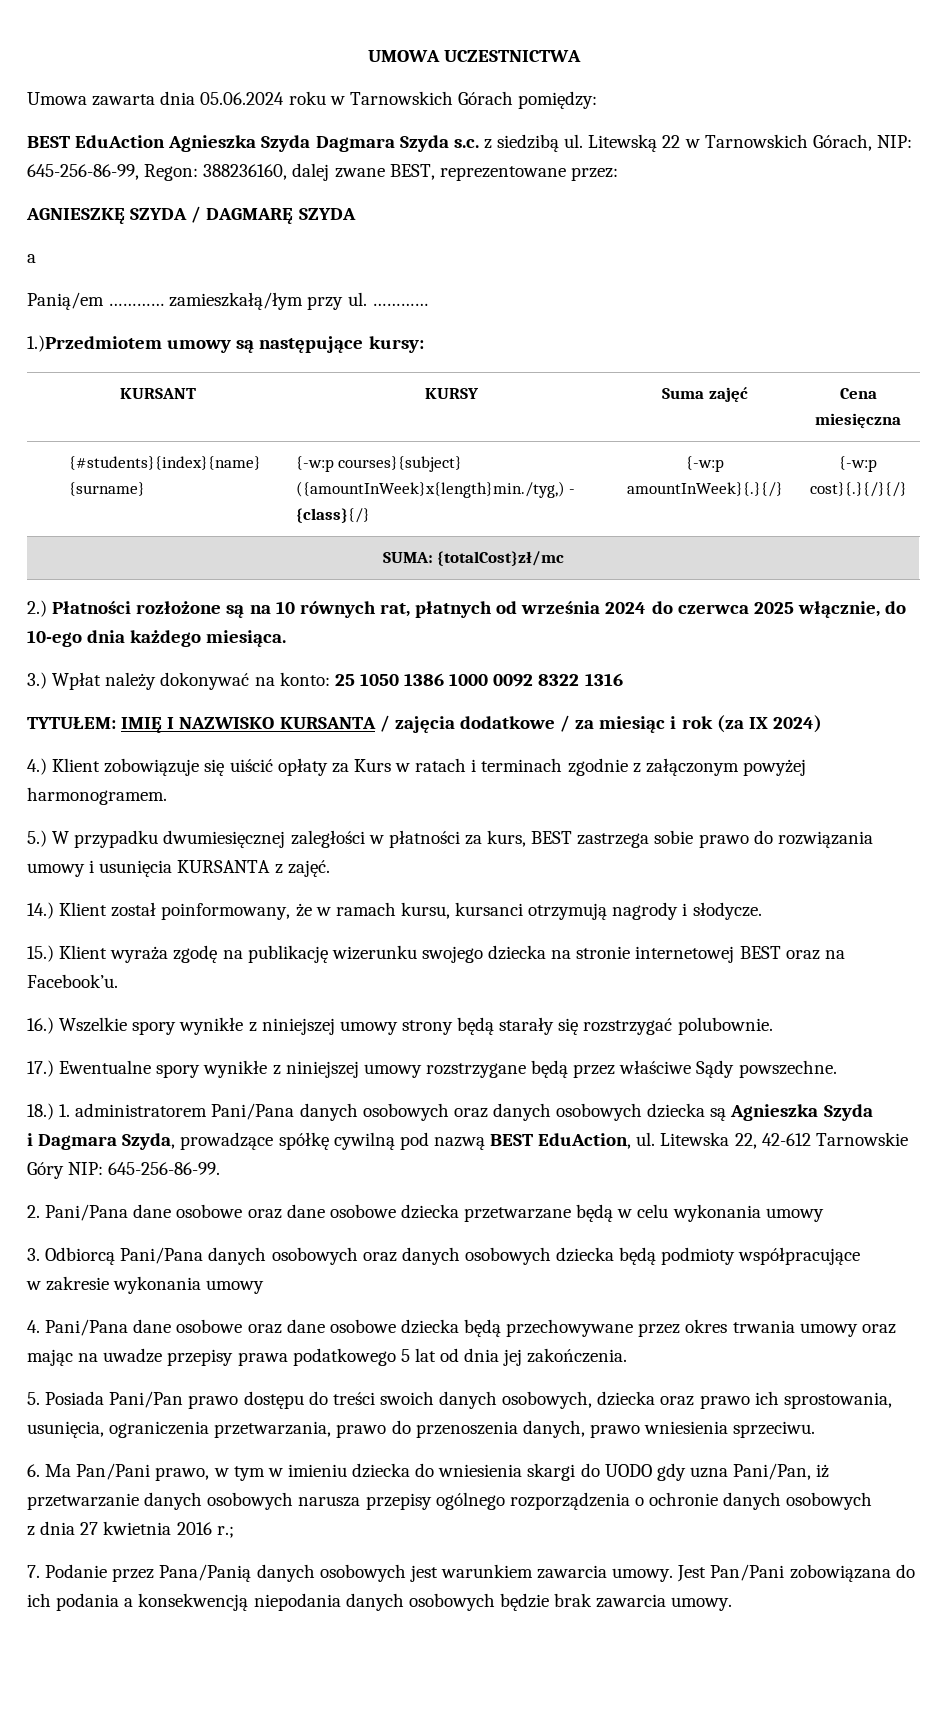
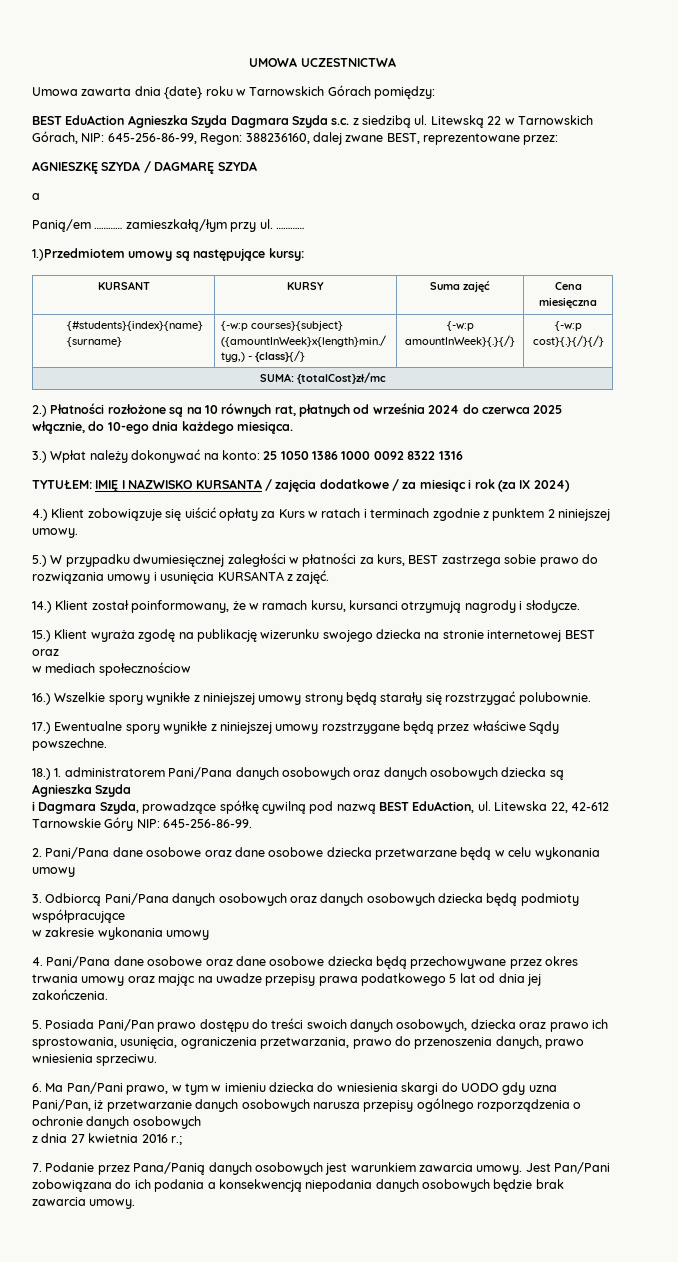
- Umowa zawarta dnia 05.06.2024 roku w Tarnowskich Górach pomiędzy:
+ Umowa zawarta dnia {date} roku w Tarnowskich Górach pomiędzy:
- 4.) Klient zobowiązuje się uiścić opłaty za Kurs w ratach i terminach zgodnie z załączonym powyżej harmonogramem.
+ 4.) Klient zobowiązuje się uiścić opłaty za Kurs w ratach i terminach zgodnie z punktem 2 niniejszej umowy.
- 15.) Klient wyraża zgodę na publikację wizerunku swojego dziecka na stronie internetowej BEST oraz na Facebook’u.
+ 15.) Klient wyraża zgodę na publikację wizerunku swojego dziecka na stronie internetowej BEST oraz
+ w mediach społecznościow

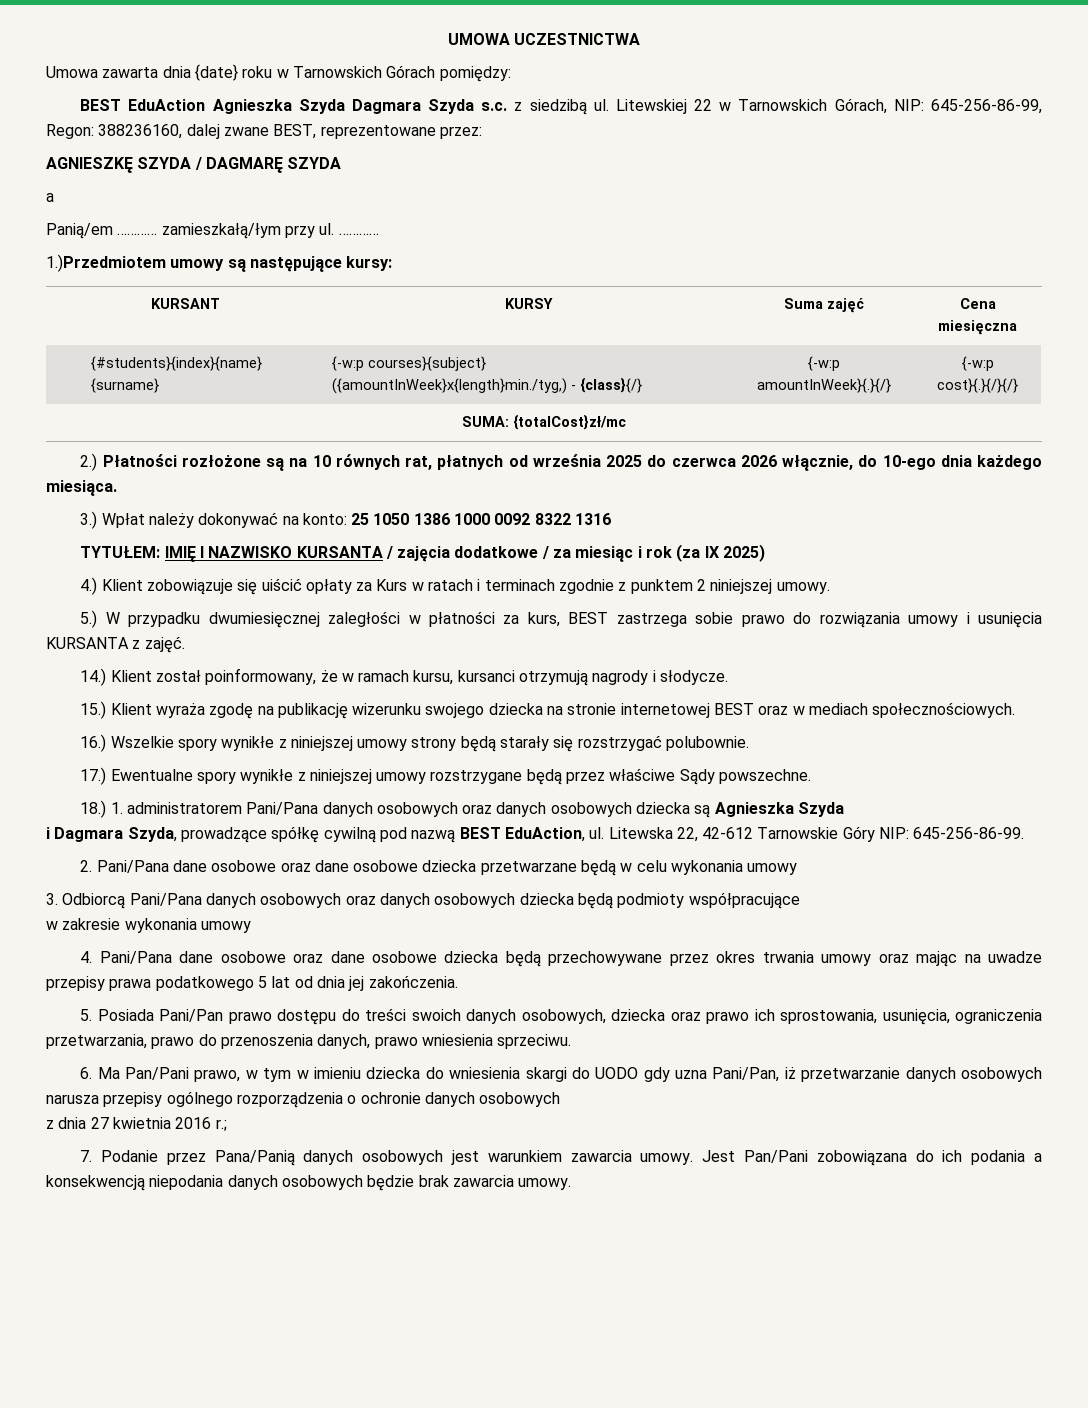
- Litewską 22 w Tarnowskich Górach, NIP: 645-256-86-99, Regon: 388236160, dalej zwane BEST, reprezentowane przez:
+ Litewskiej 22 w Tarnowskich Górach, NIP: 645-256-86-99, Regon: 388236160, dalej zwane BEST, reprezentowane przez:
- 2.) Płatności rozłożone są na 10 równych rat, płatnych od września 2024 do czerwca 2025 włącznie, do 10-ego dnia każdego miesiąca.
+ 2.) Płatności rozłożone są na 10 równych rat, płatnych od września 2025 do czerwca 2026 włącznie, do 10-ego dnia każdego miesiąca.
- TYTUŁEM: IMIĘ I NAZWISKO KURSANTA / zajęcia dodatkowe / za miesiąc i rok (za IX 2024)
+ TYTUŁEM: IMIĘ I NAZWISKO KURSANTA / zajęcia dodatkowe / za miesiąc i rok (za IX 2025)
- 15.) Klient wyraża zgodę na publikację wizerunku swojego dziecka na stronie internetowej BEST oraz
- w mediach społecznościow
+ 15.) Klient wyraża zgodę na publikację wizerunku swojego dziecka na stronie internetowej BEST oraz w mediach społecznościowych.

